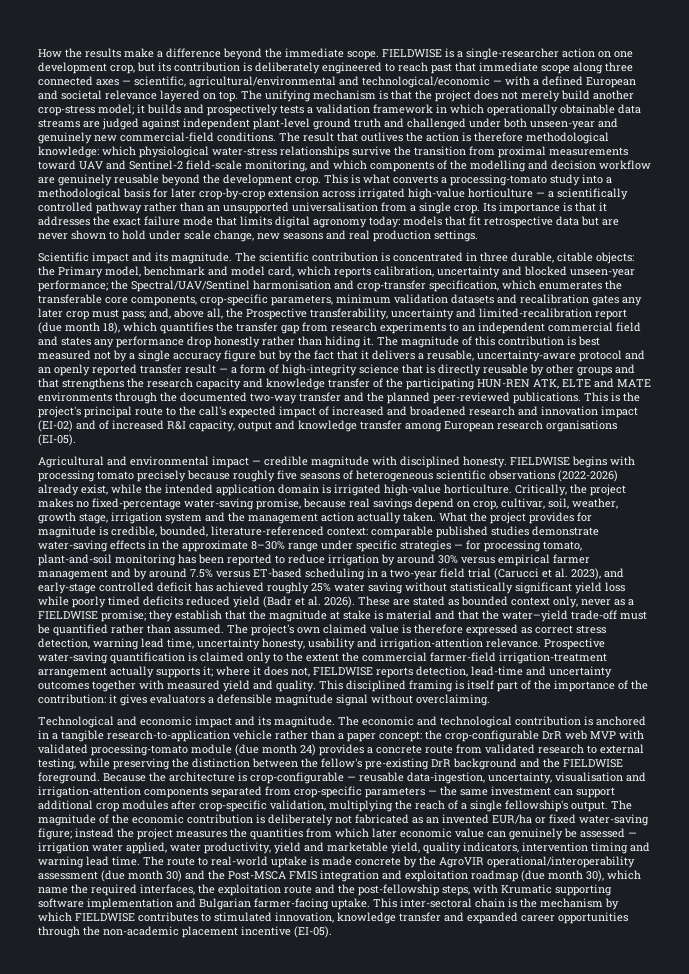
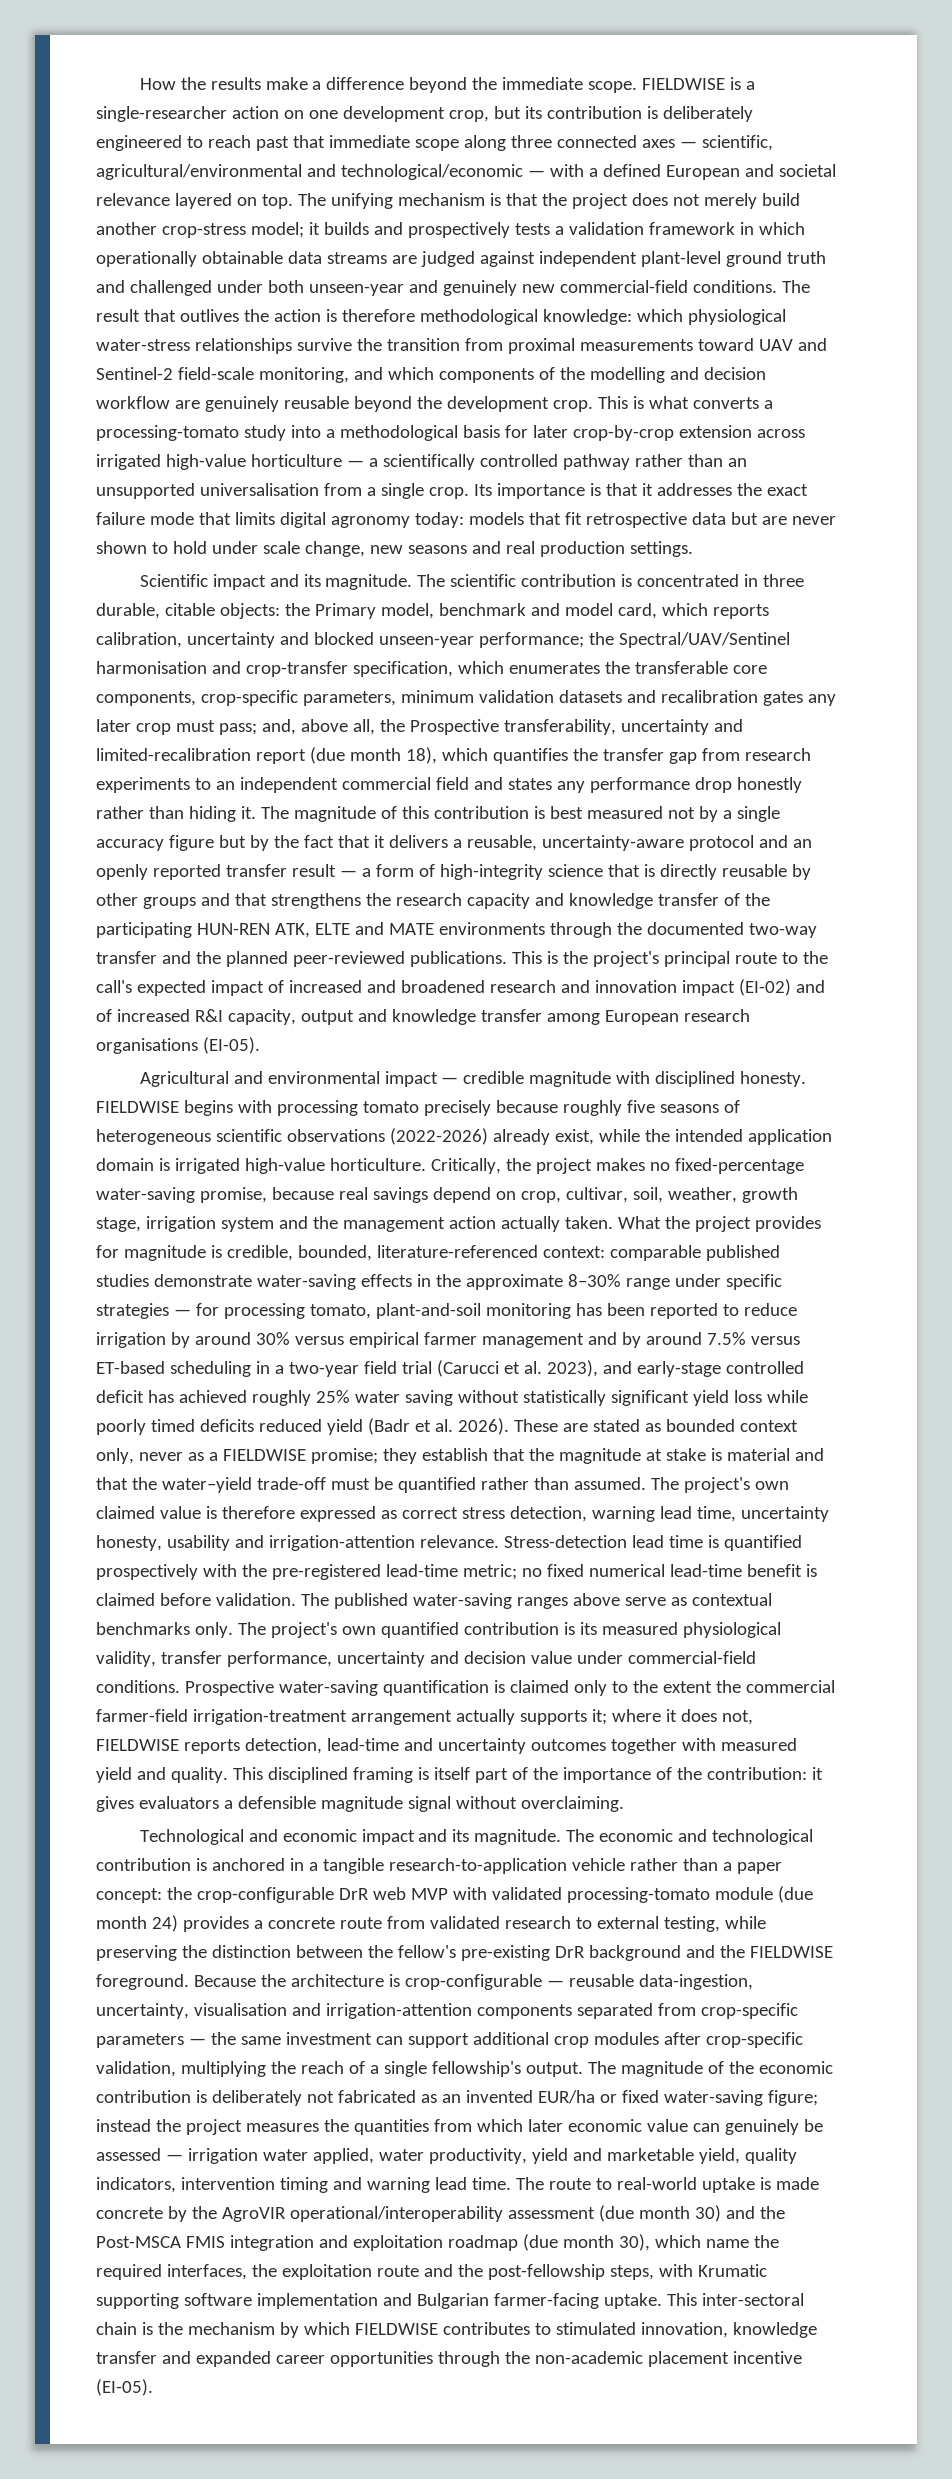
+ Stress-detection lead time is quantified prospectively with the pre-registered lead-time metric; no fixed numerical lead-time benefit is claimed before validation. The published water-saving ranges above serve as contextual benchmarks only. The project's own quantified contribution is its measured physiological validity, transfer performance, uncertainty and decision value under commercial-field conditions.

